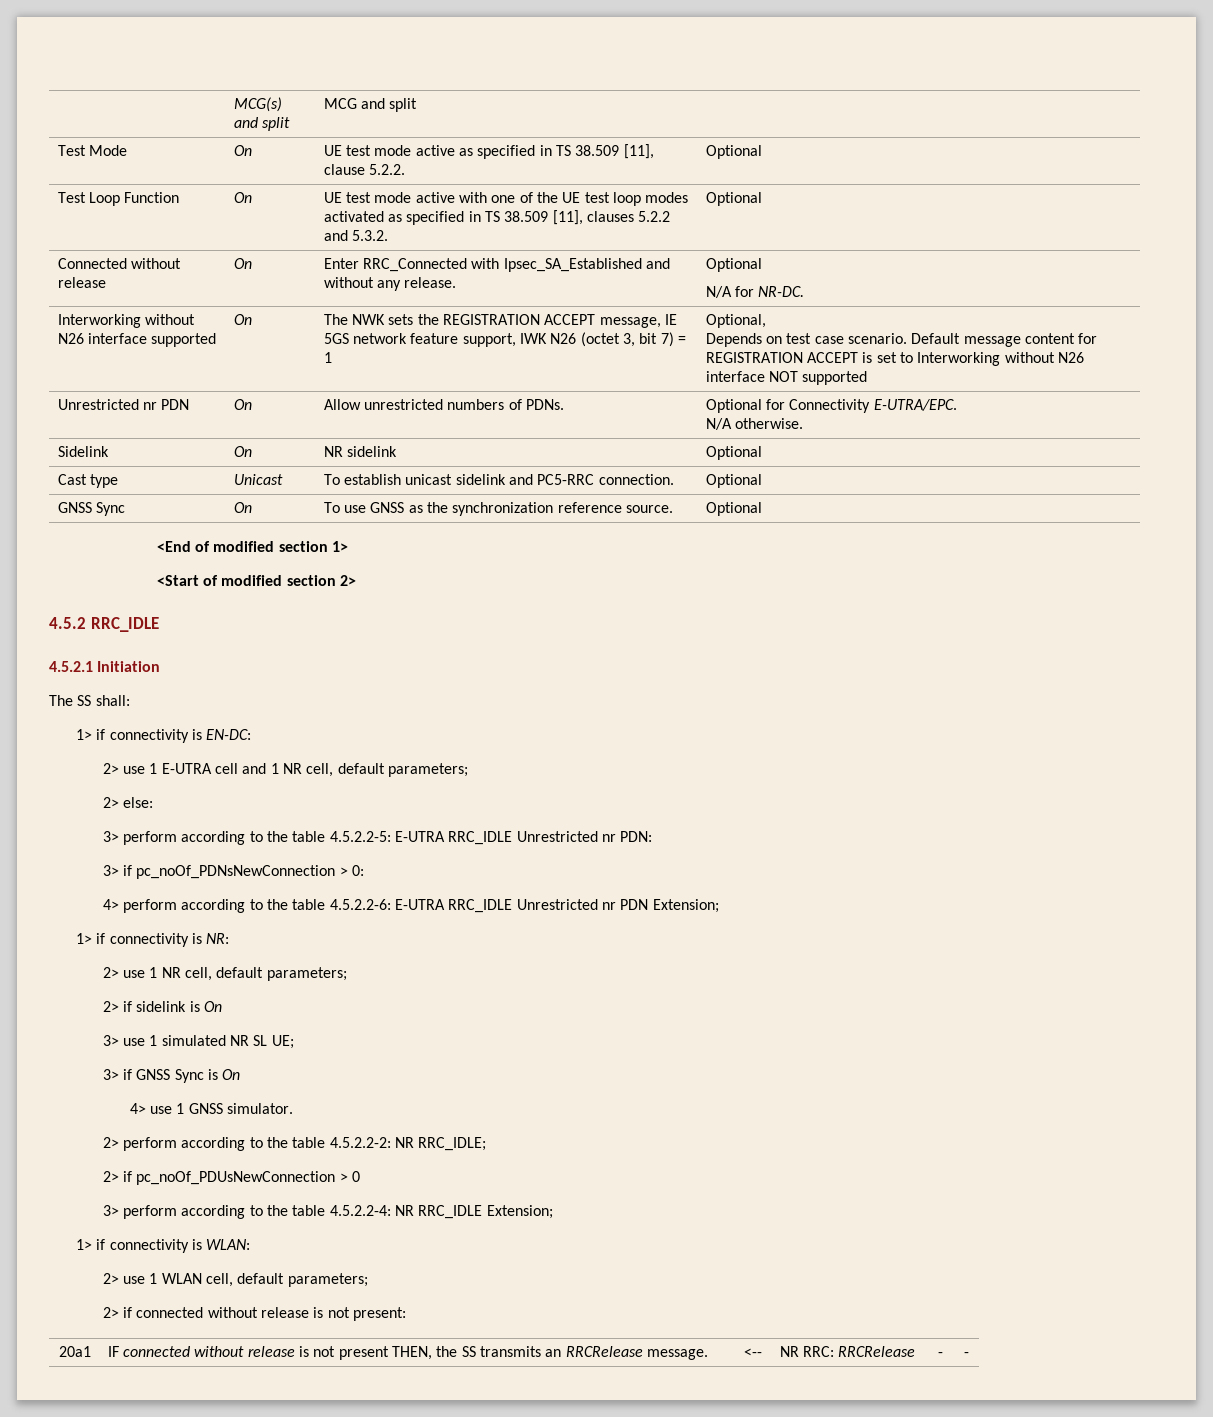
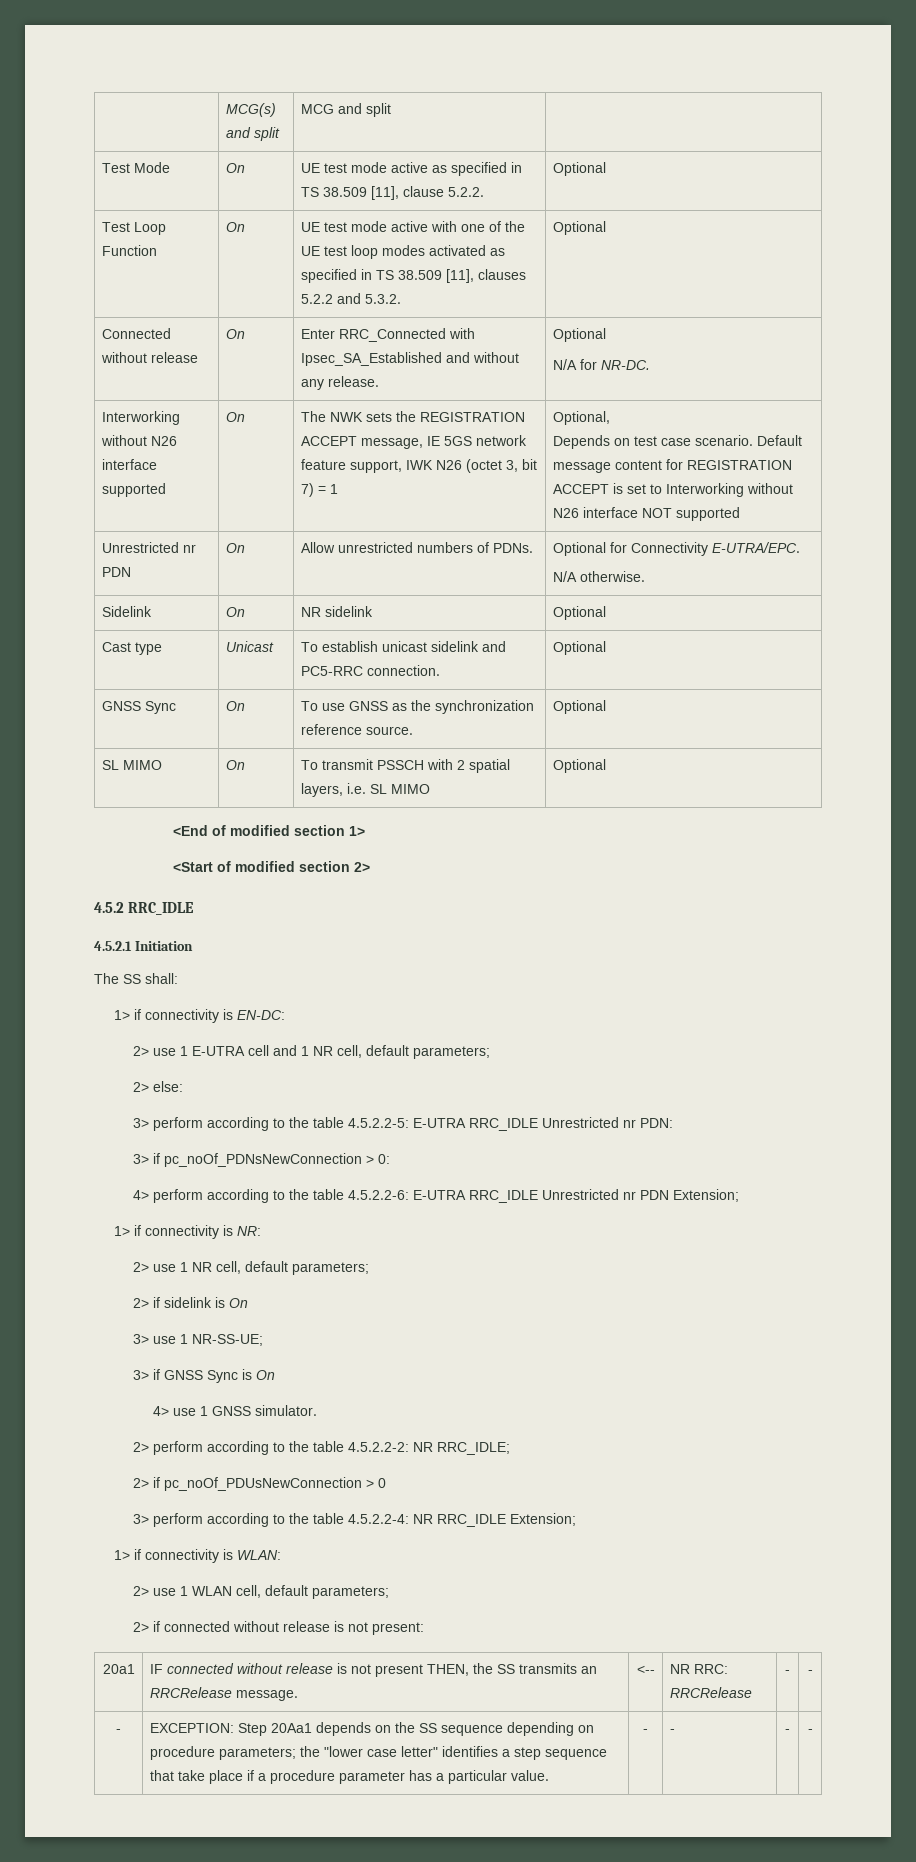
+ SL MIMO | On | To transmit PSSCH with 2 spatial layers, i.e. SL MIMO | Optional
- 3> use 1 simulated NR SL UE;
+ 3> use 1 NR-SS-UE;
+ - | EXCEPTION: Step 20Aa1 depends on the SS sequence depending on procedure parameters; the "lower case letter" identifies a step sequence that take place if a procedure parameter has a particular value. | - | - | - | -

